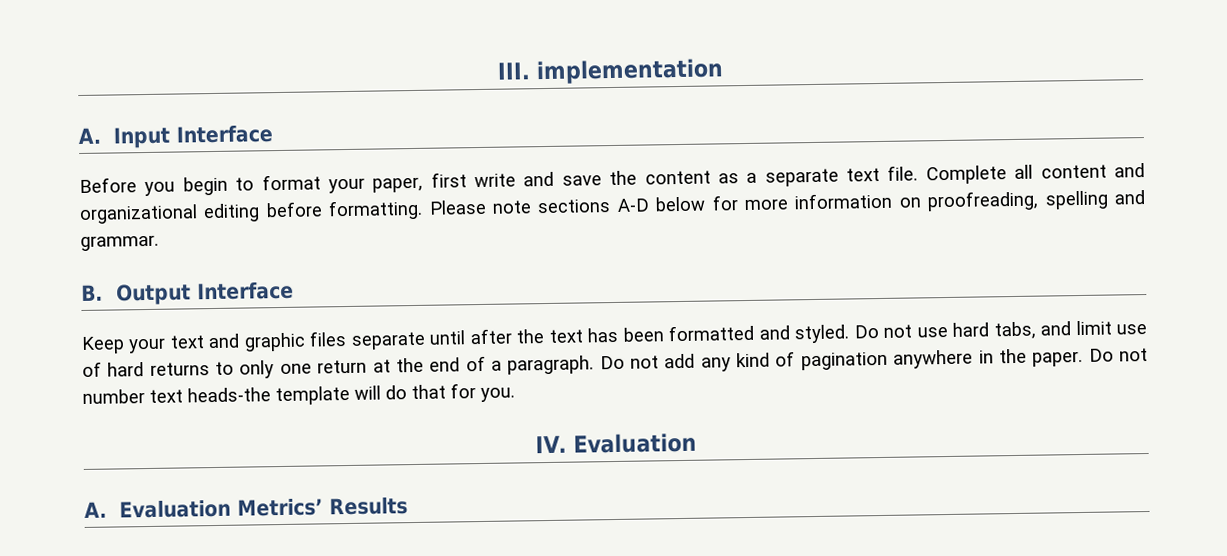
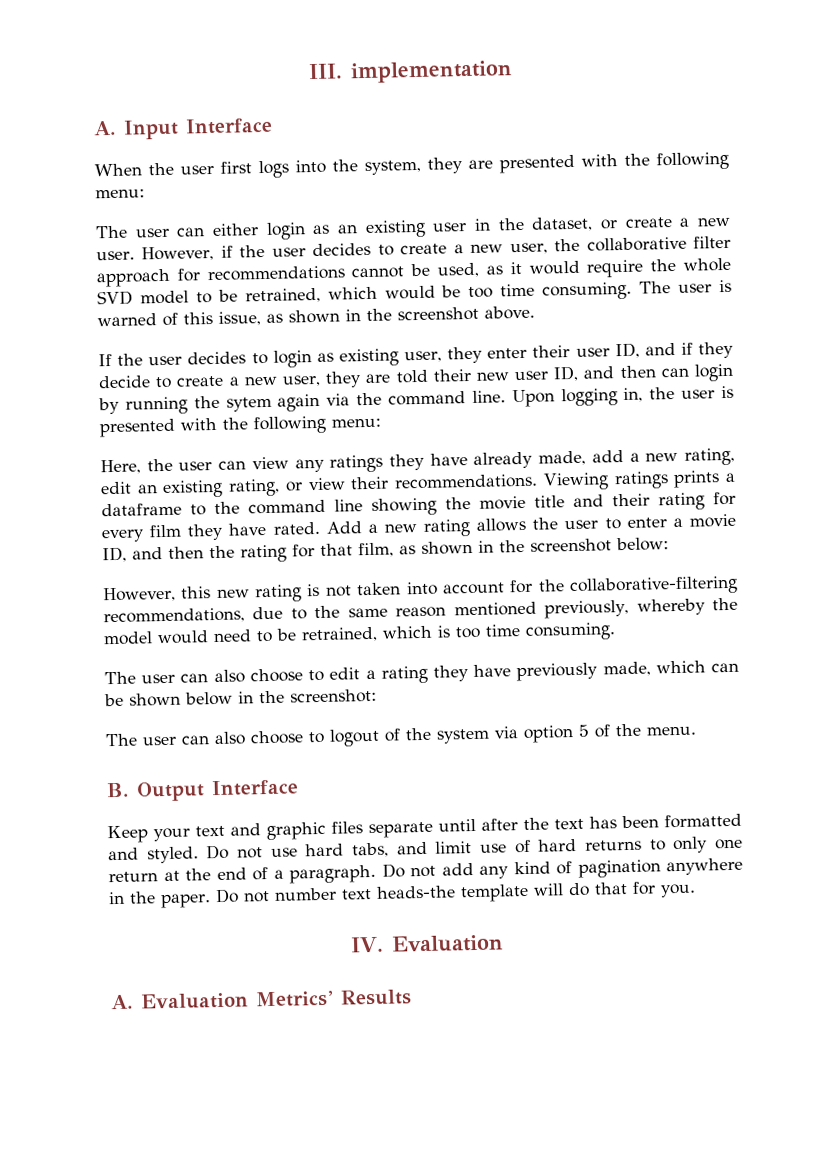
- Before you begin to format your paper, first write and save the content as a separate text file. Complete all content and organizational editing before formatting. Please note sections A-D below for more information on proofreading, spelling and grammar.
+ When the user first logs into the system, they are presented with the following menu:
+ The user can either login as an existing user in the dataset, or create a new user. However, if the user decides to create a new user, the collaborative filter approach for recommendations cannot be used, as it would require the whole SVD model to be retrained, which would be too time consuming. The user is warned of this issue, as shown in the screenshot above.
+ If the user decides to login as existing user, they enter their user ID, and if they decide to create a new user, they are told their new user ID, and then can login by running the sytem again via the command line. Upon logging in, the user is presented with the following menu:
+ Here, the user can view any ratings they have already made, add a new rating, edit an existing rating, or view their recommendations. Viewing ratings prints a dataframe to the command line showing the movie title and their rating for every film they have rated. Add a new rating allows the user to enter a movie ID, and then the rating for that film, as shown in the screenshot below:
+ However, this new rating is not taken into account for the collaborative-filtering recommendations, due to the same reason mentioned previously, whereby the model would need to be retrained, which is too time consuming.
+ The user can also choose to edit a rating they have previously made, which can be shown below in the screenshot:
+ The user can also choose to logout of the system via option 5 of the menu.

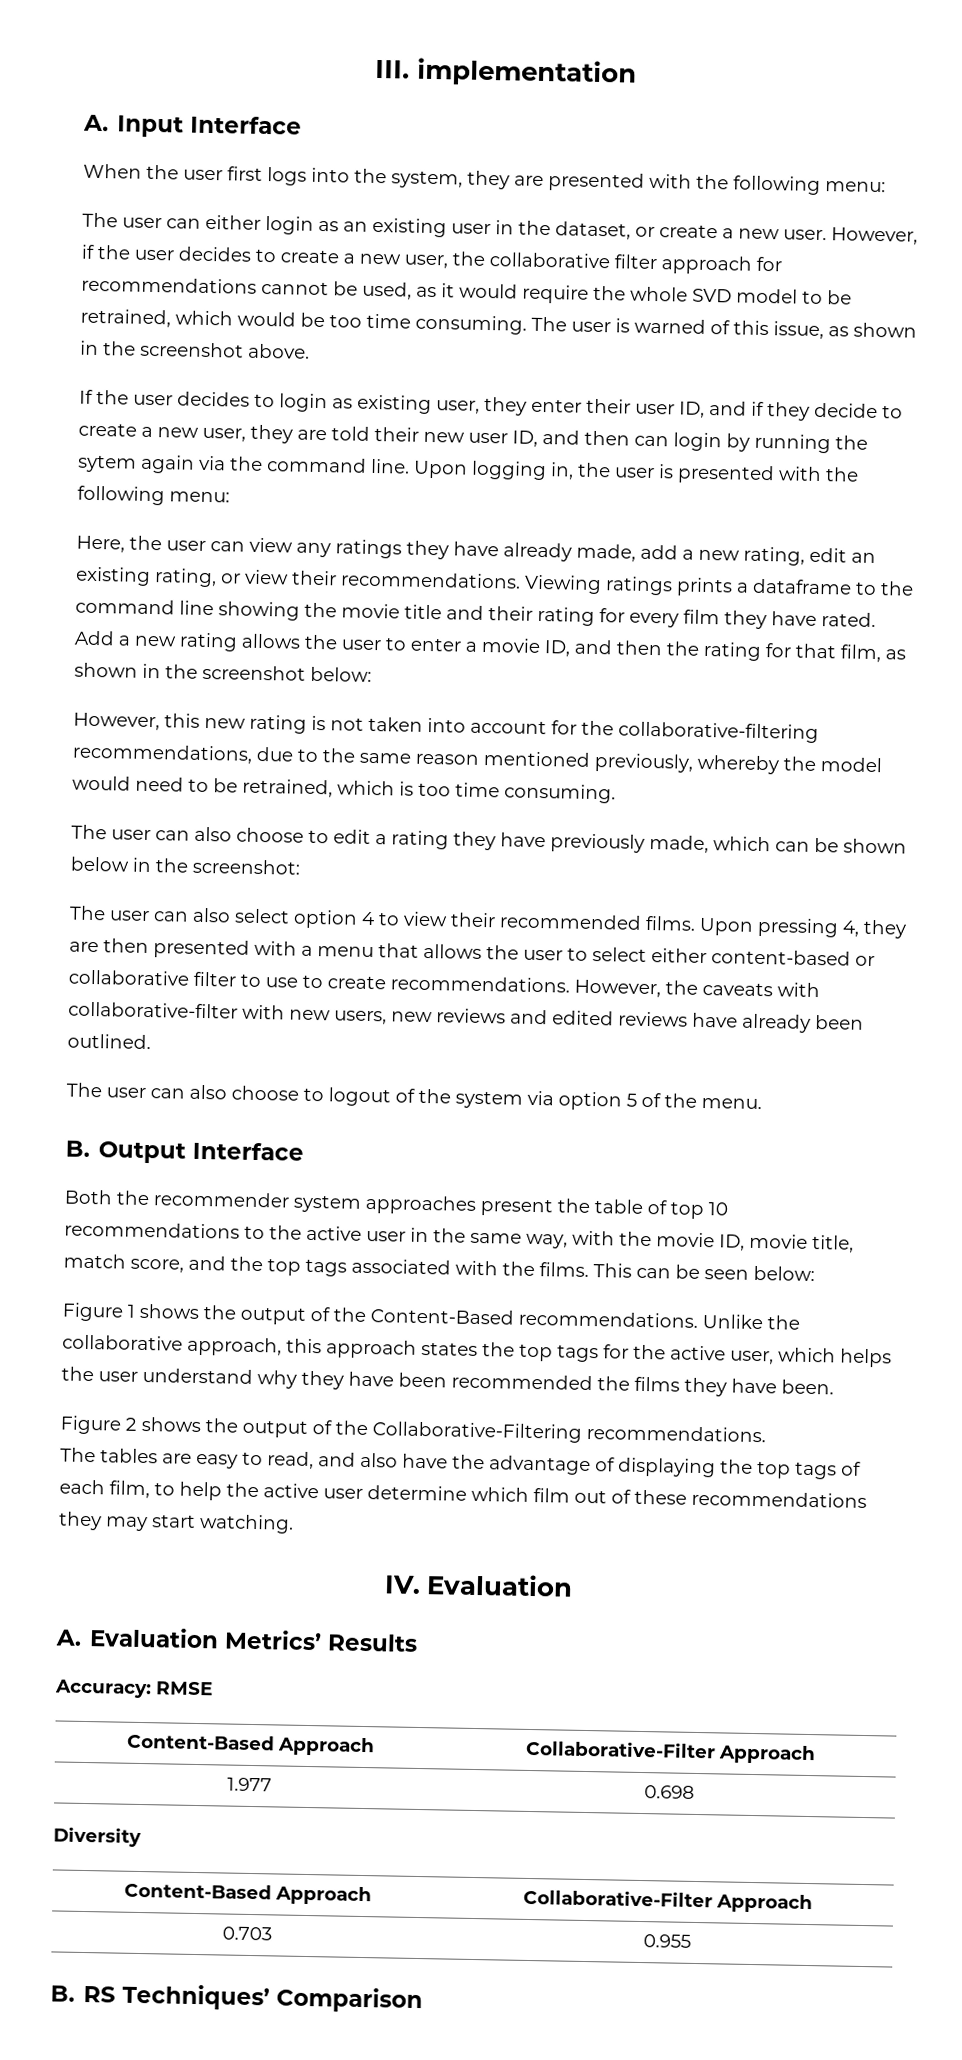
+ The user can also select option 4 to view their recommended films. Upon pressing 4, they are then presented with a menu that allows the user to select either content-based or collaborative filter to use to create recommendations. However, the caveats with collaborative-filter with new users, new reviews and edited reviews have already been outlined.
- Keep your text and graphic files separate until after the text has been formatted and styled. Do not use hard tabs, and limit use of hard returns to only one return at the end of a paragraph. Do not add any kind of pagination anywhere in the paper. Do not number text heads-the template will do that for you.
+ Both the recommender system approaches present the table of top 10 recommendations to the active user in the same way, with the movie ID, movie title, match score, and the top tags associated with the films. This can be seen below:
+ Figure 1 shows the output of the Content-Based recommendations. Unlike the collaborative approach, this approach states the top tags for the active user, which helps the user understand why they have been recommended the films they have been.
+ Figure 2 shows the output of the Collaborative-Filtering recommendations.
+ The tables are easy to read, and also have the advantage of displaying the top tags of each film, to help the active user determine which film out of these recommendations they may start watching.
+ Accuracy: RMSE
+ Content-Based Approach | Collaborative-Filter Approach
+ 1.977 | 0.698
+ Diversity
+ Content-Based Approach | Collaborative-Filter Approach
+ 0.703 | 0.955
+ B. RS Techniques’ Comparison

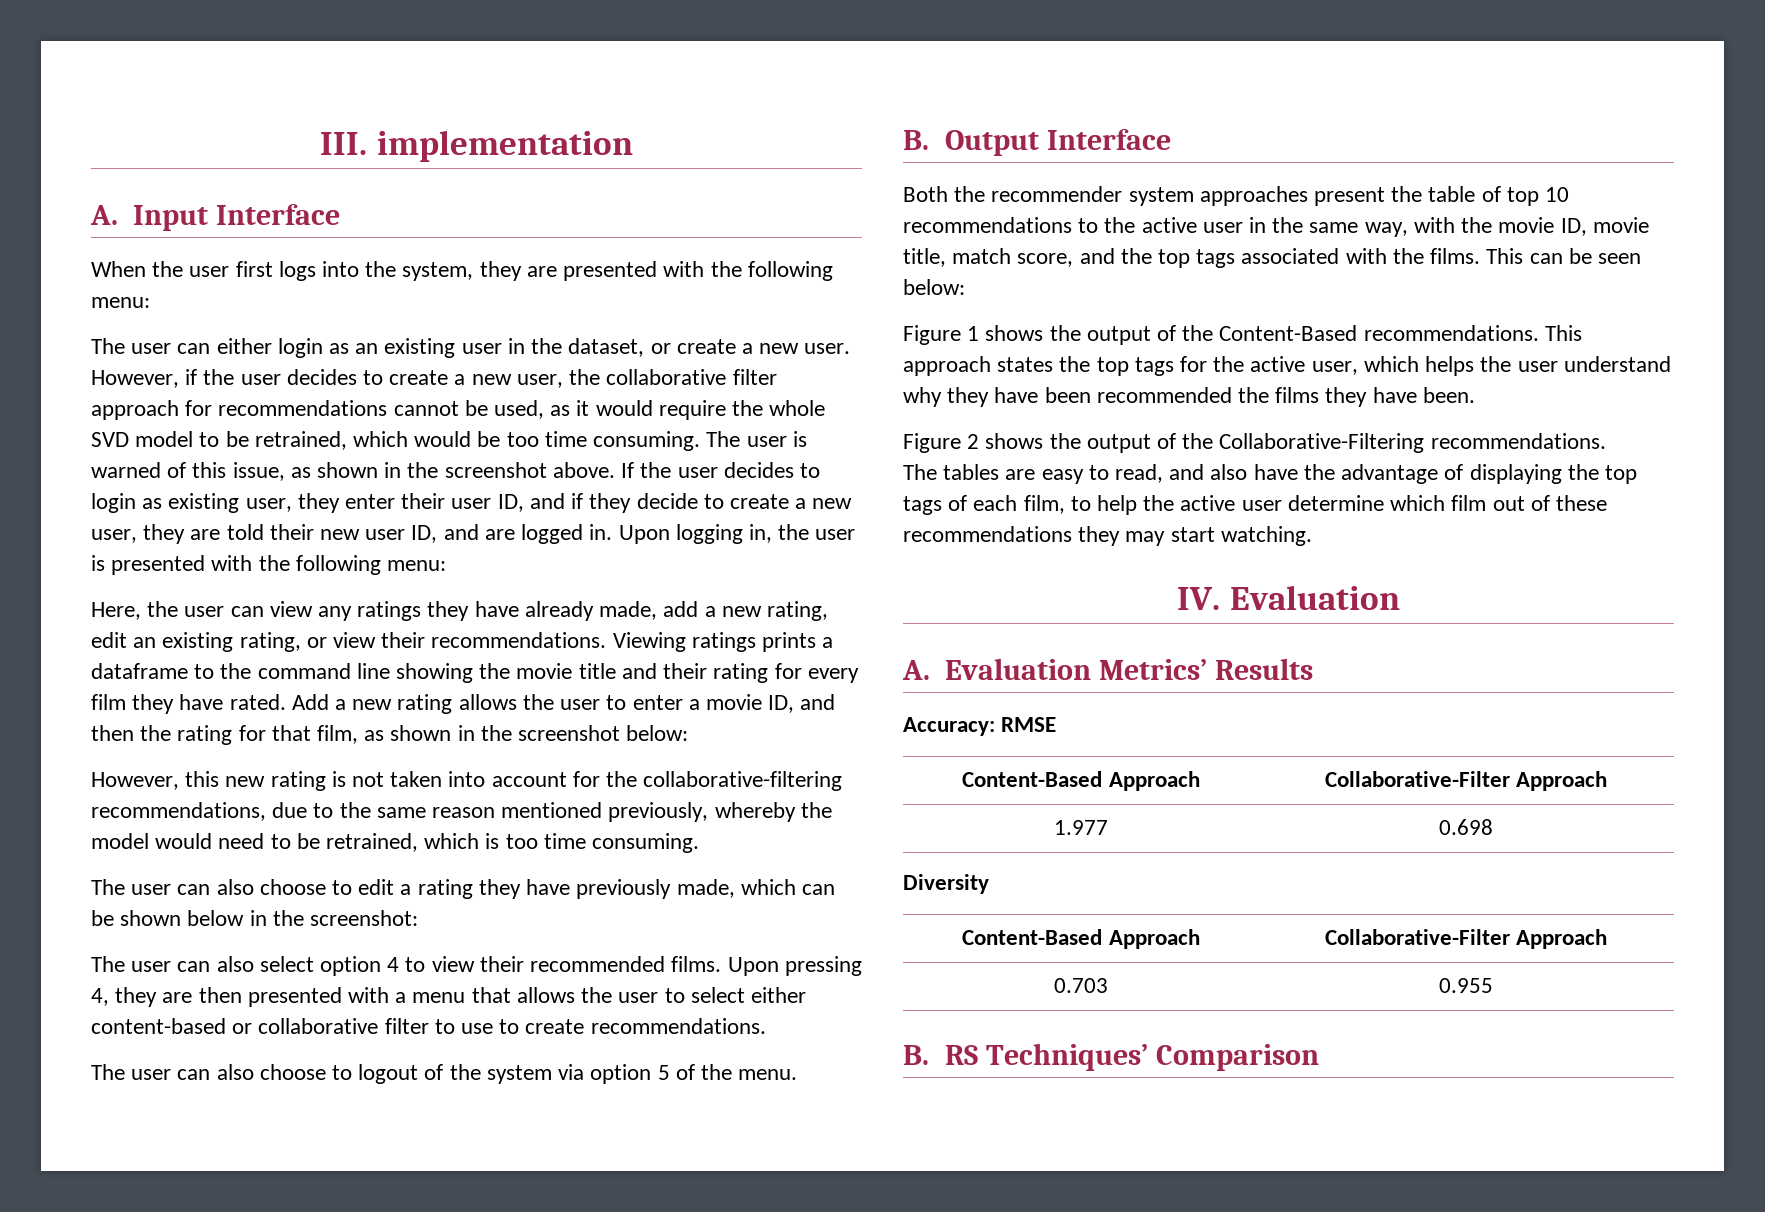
- The user is warned of this issue, as shown in the screenshot above.
- If the user decides to login as existing user, they enter their user ID, and if they decide to create a new user, they are told their new user ID, and then can login by running the sytem again via the command line.
+ The user is warned of this issue, as shown in the screenshot above. If the user decides to login as existing user, they enter their user ID, and if they decide to create a new user, they are told their new user ID, and are logged in.
- However, the caveats with collaborative-filter with new users, new reviews and edited reviews have already been outlined.
- Unlike the collaborative approach, this approach states the top tags for the active user, which helps the user understand why they have been recommended the films they have been.
+ This approach states the top tags for the active user, which helps the user understand why they have been recommended the films they have been.

